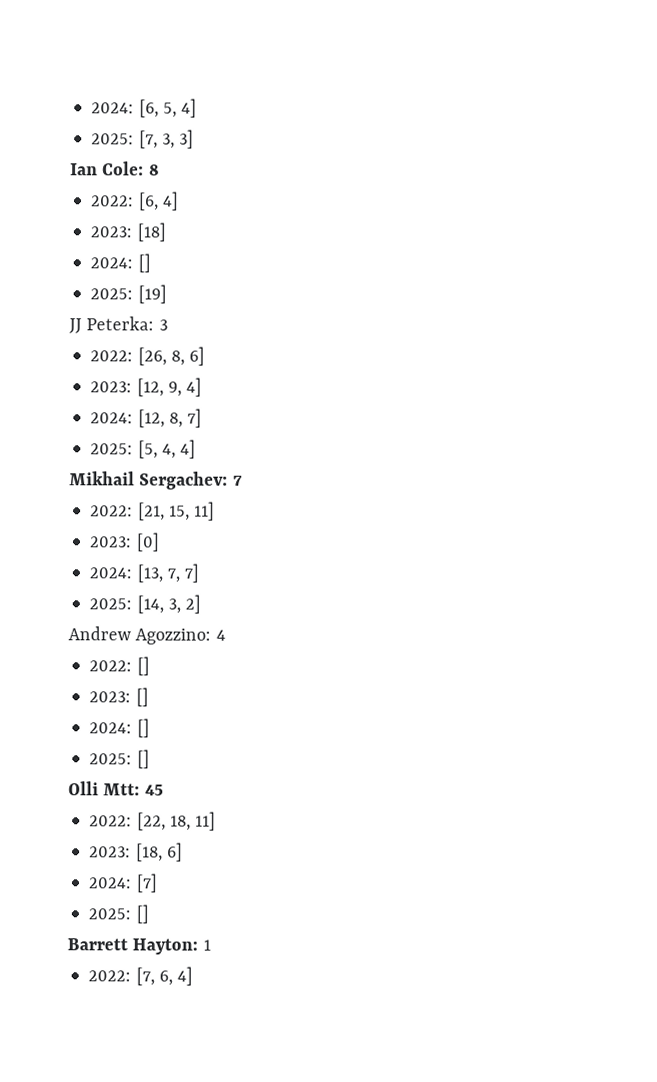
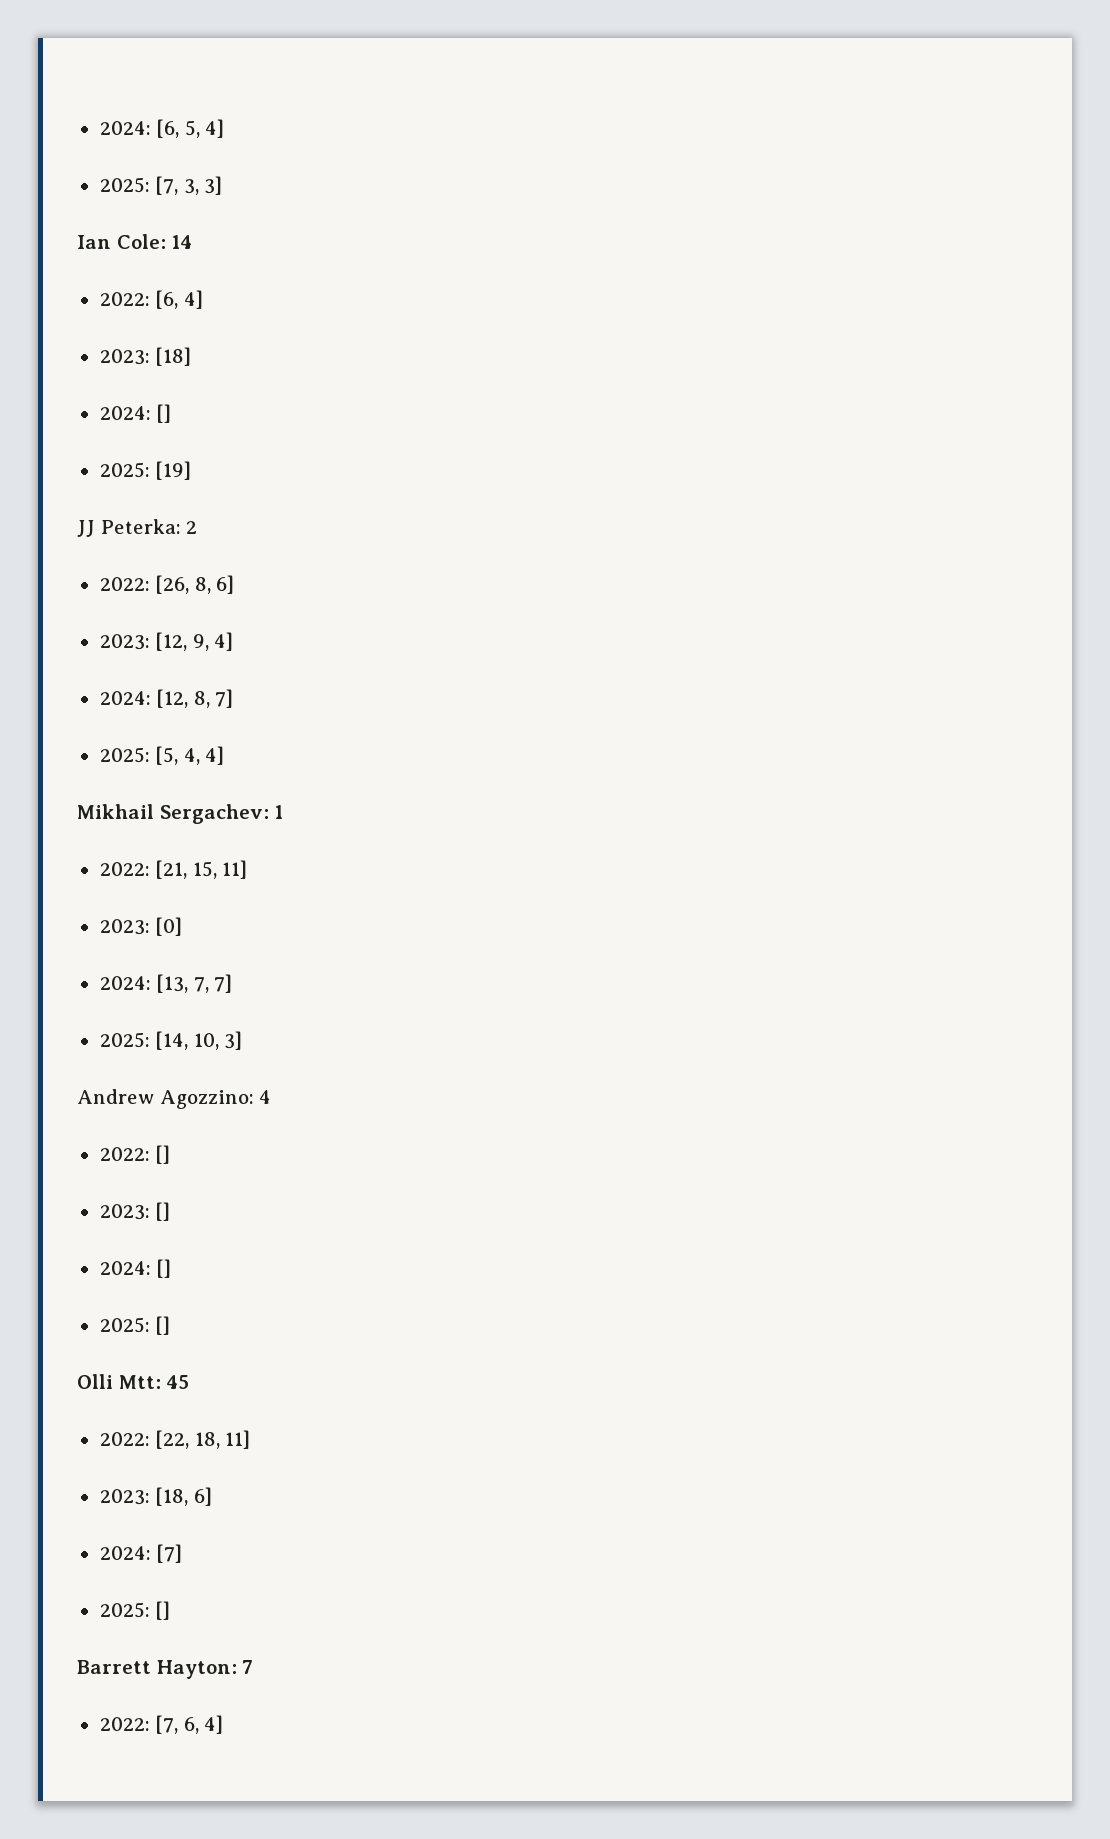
- Ian Cole: 8
+ Ian Cole: 14
- JJ Peterka: 3
+ JJ Peterka: 2
- Mikhail Sergachev: 7
+ Mikhail Sergachev: 1
- 2025: [14, 3, 2]
+ 2025: [14, 10, 3]
- Barrett Hayton: 1
+ Barrett Hayton: 7

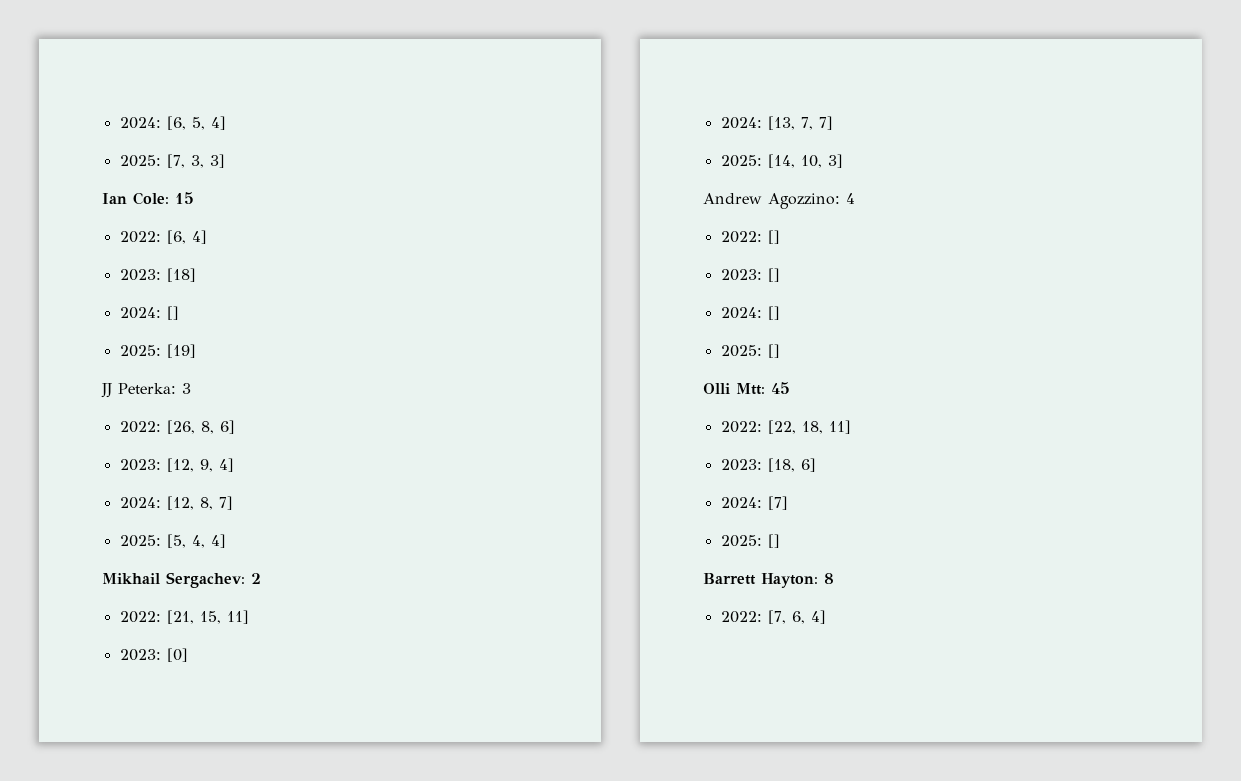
- Ian Cole: 14
+ Ian Cole: 15
- JJ Peterka: 2
+ JJ Peterka: 3
- Mikhail Sergachev: 1
+ Mikhail Sergachev: 2
- Barrett Hayton: 7
+ Barrett Hayton: 8

